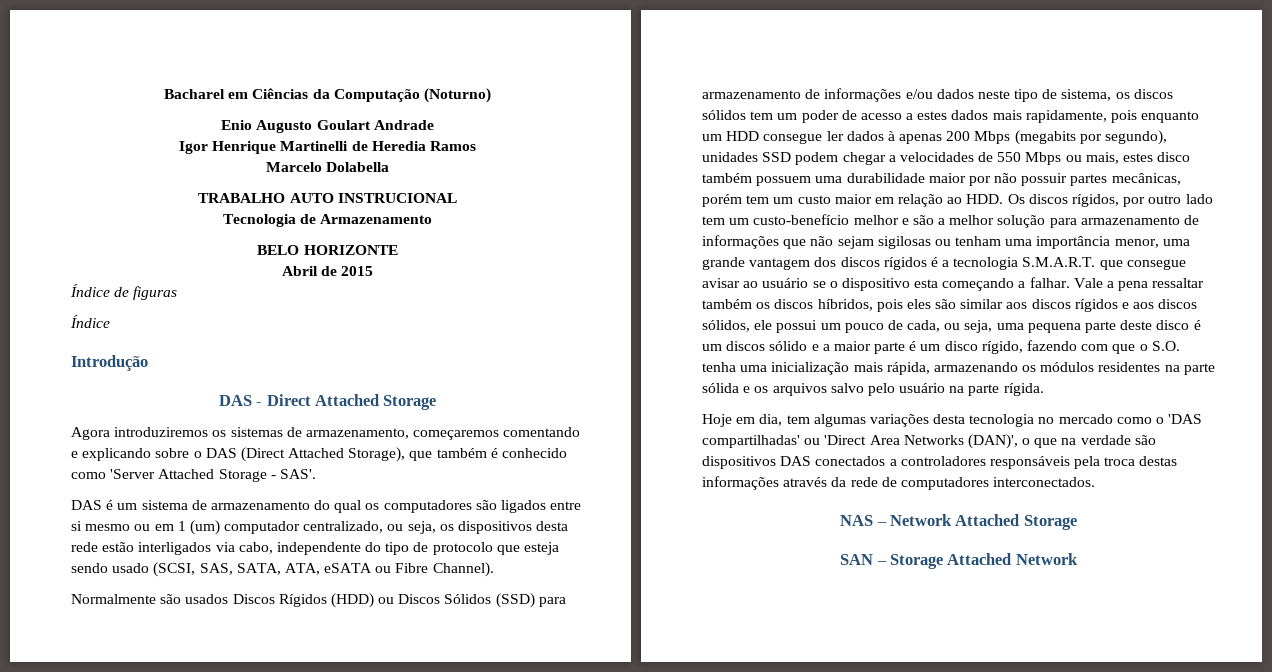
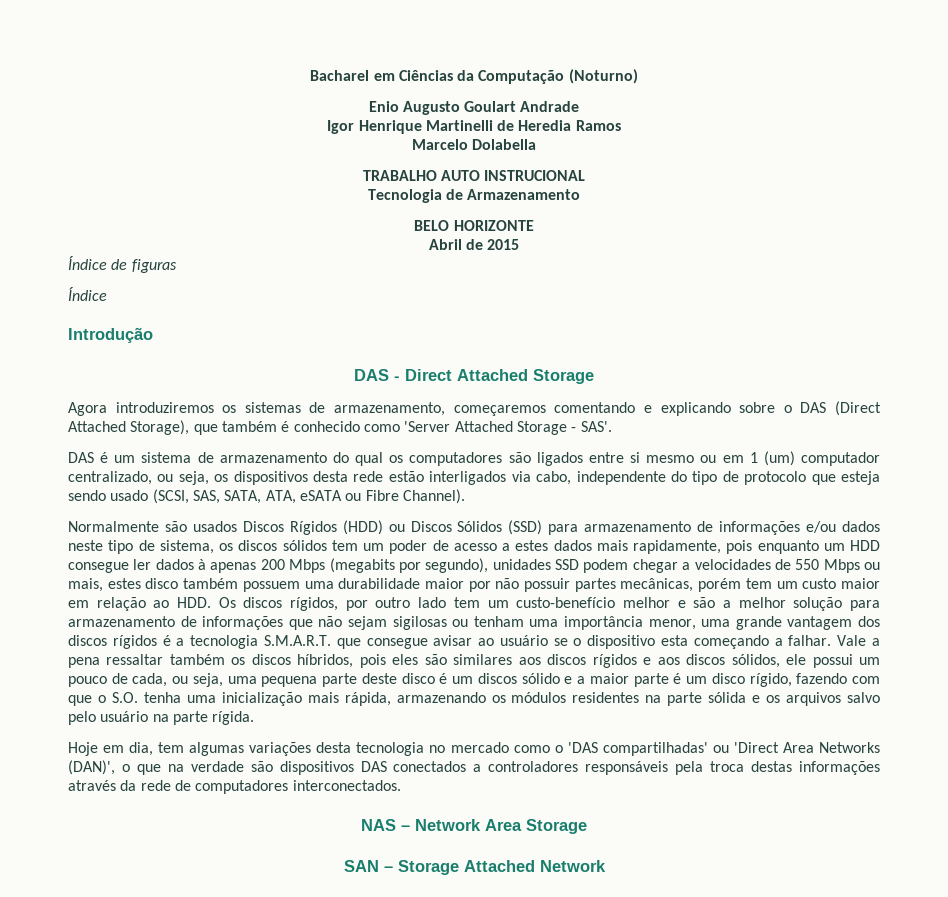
- Vale a pena ressaltar também os discos híbridos, pois eles são similar aos discos rígidos e aos discos sólidos, ele possui um pouco de cada, ou seja, uma pequena parte deste disco é um discos sólido e a maior parte é um disco rígido, fazendo com que o S.O. tenha uma inicialização mais rápida, armazenando os módulos residentes na parte sólida e os arquivos salvo pelo usuário na parte rígida.
+ Vale a pena ressaltar também os discos híbridos, pois eles são similares aos discos rígidos e aos discos sólidos, ele possui um pouco de cada, ou seja, uma pequena parte deste disco é um discos sólido e a maior parte é um disco rígido, fazendo com que o S.O. tenha uma inicialização mais rápida, armazenando os módulos residentes na parte sólida e os arquivos salvo pelo usuário na parte rígida.
- NAS – Network Attached Storage
+ NAS – Network Area Storage

